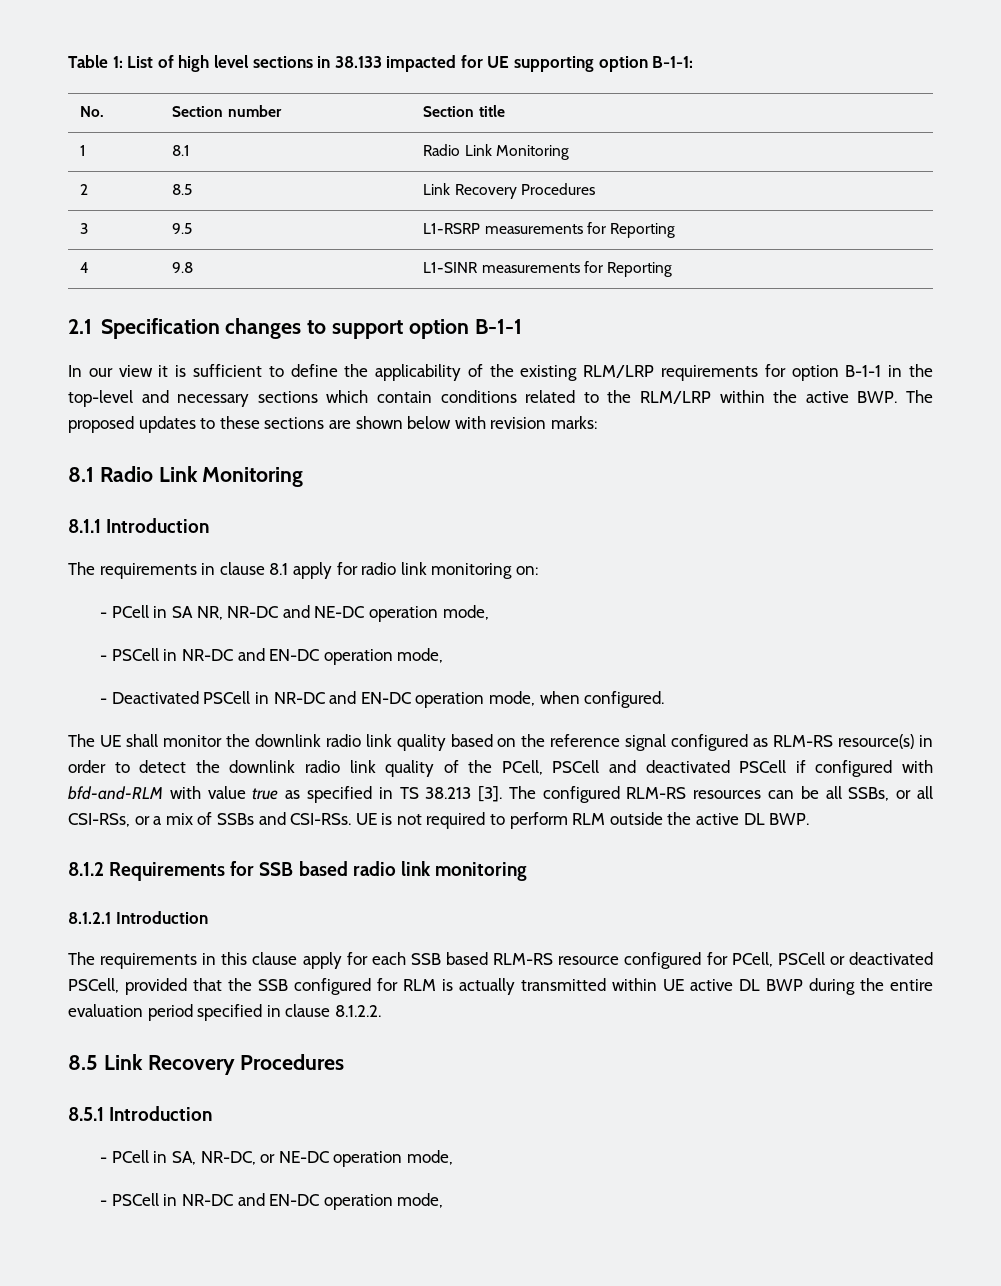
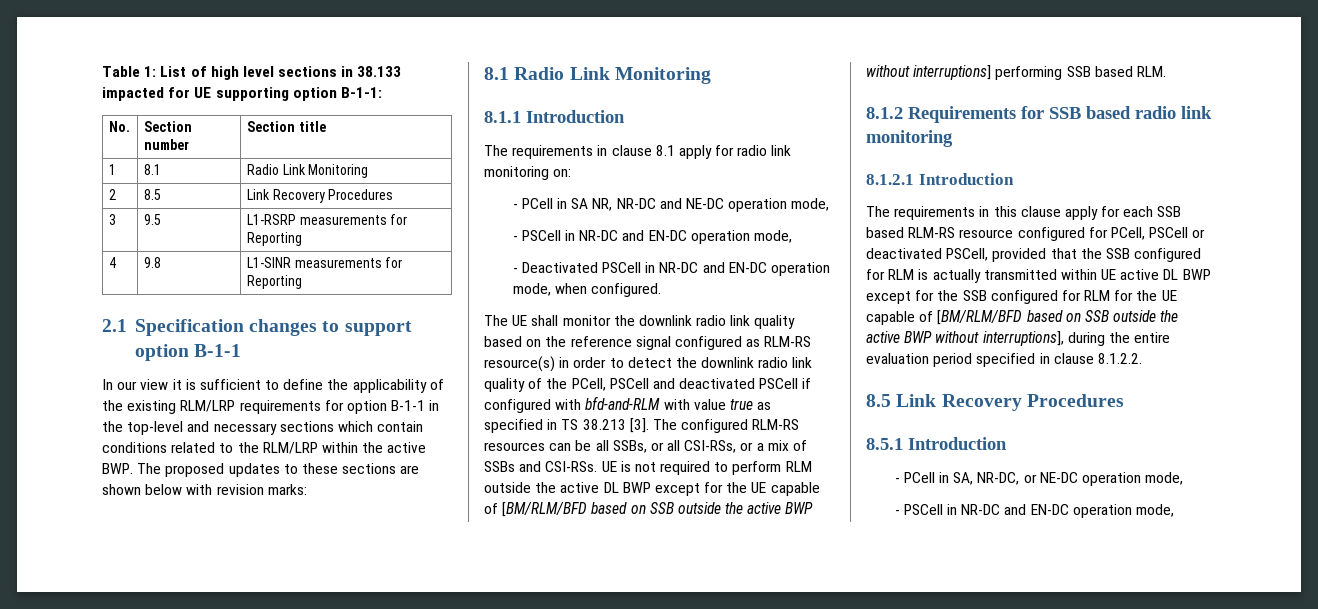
- UE is not required to perform RLM outside the active DL BWP.
+ UE is not required to perform RLM outside the active DL BWP except for the UE capable of [BM/RLM/BFD based on SSB outside the active BWP without interruptions] performing SSB based RLM.
- The requirements in this clause apply for each SSB based RLM-RS resource configured for PCell, PSCell or deactivated PSCell, provided that the SSB configured for RLM is actually transmitted within UE active DL BWP during the entire evaluation period specified in clause 8.1.2.2.
+ The requirements in this clause apply for each SSB based RLM-RS resource configured for PCell, PSCell or deactivated PSCell, provided that the SSB configured for RLM is actually transmitted within UE active DL BWP except for the SSB configured for RLM for the UE capable of [BM/RLM/BFD based on SSB outside the active BWP without interruptions], during the entire evaluation period specified in clause 8.1.2.2.

